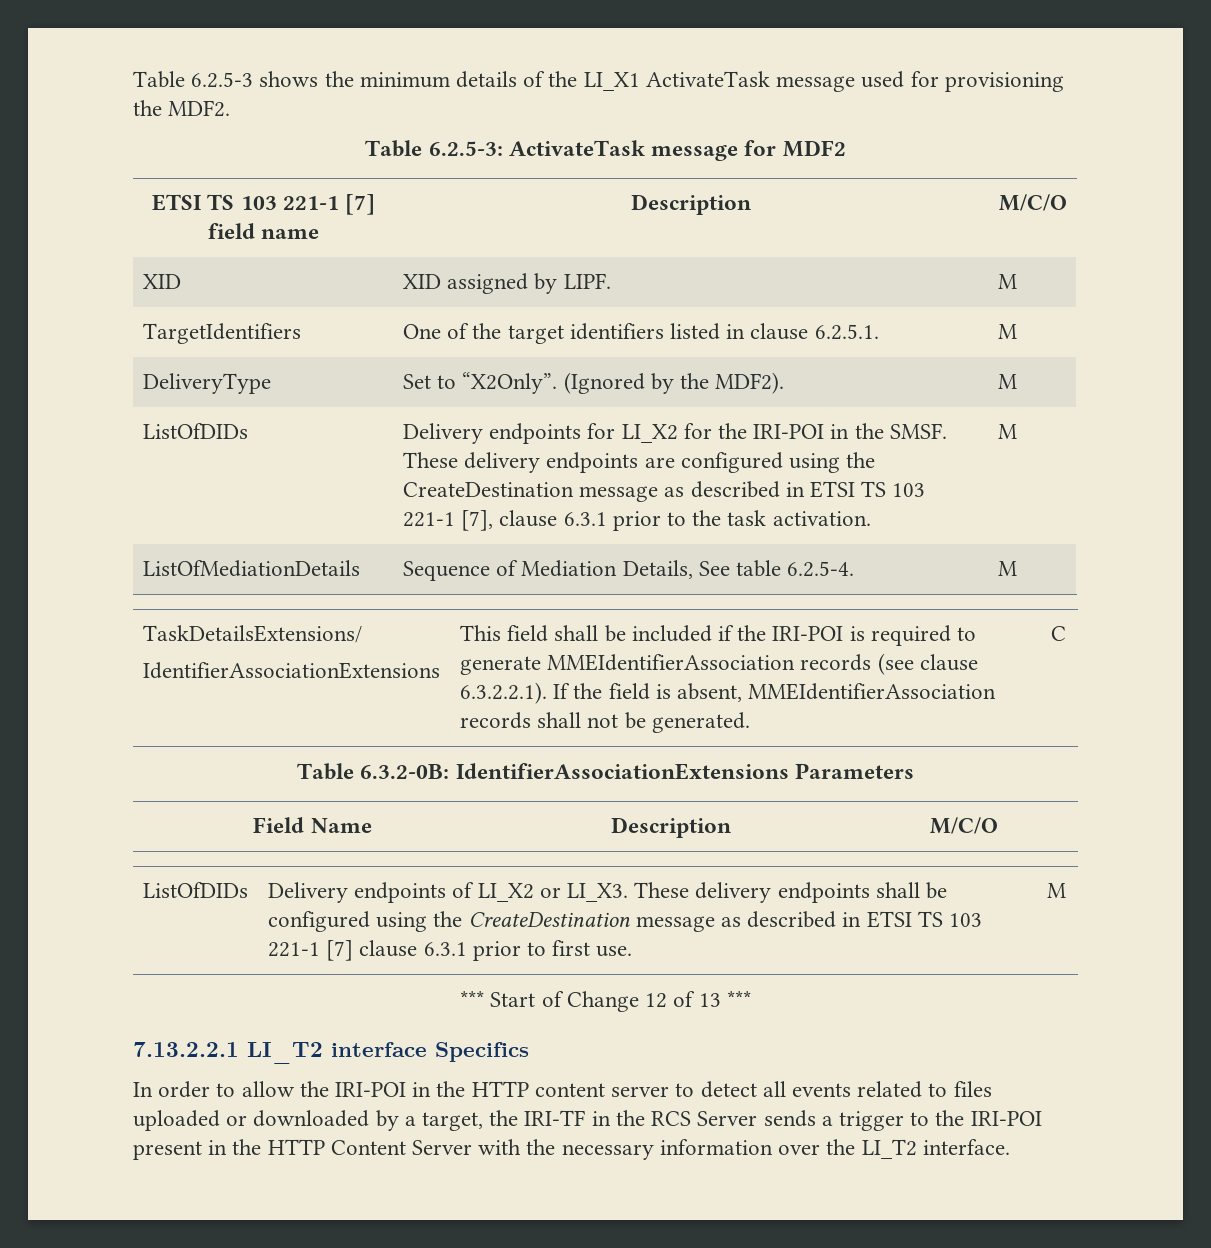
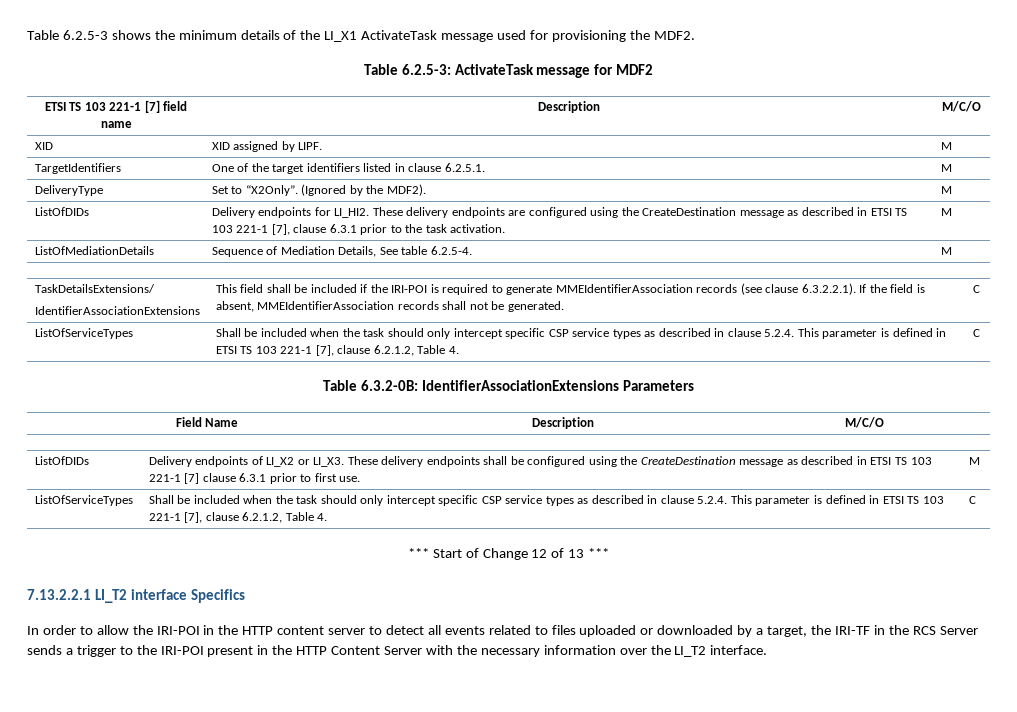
- ListOfDIDs | Delivery endpoints for LI_X2 for the IRI-POI in the SMSF. These delivery endpoints are configured using the CreateDestination message as described in ETSI TS 103 221-1 [7], clause 6.3.1 prior to the task activation. | M
+ ListOfDIDs | Delivery endpoints for LI_HI2. These delivery endpoints are configured using the CreateDestination message as described in ETSI TS 103 221-1 [7], clause 6.3.1 prior to the task activation. | M
  TaskDetailsExtensions/
  IdentifierAssociationExtensions | This field shall be included if the IRI-POI is required to generate MMEIdentifierAssociation records (see clause 6.3.2.2.1). If the field is absent, MMEIdentifierAssociation records shall not be generated. | C
+ ListOfServiceTypes | Shall be included when the task should only intercept specific CSP service types as described in clause 5.2.4. This parameter is defined in ETSI TS 103 221-1 [7], clause 6.2.1.2, Table 4. | C
  ListOfDIDs | Delivery endpoints of LI_X2 or LI_X3. These delivery endpoints shall be configured using the CreateDestination message as described in ETSI TS 103 221-1 [7] clause 6.3.1 prior to first use. | M
+ ListOfServiceTypes | Shall be included when the task should only intercept specific CSP service types as described in clause 5.2.4. This parameter is defined in ETSI TS 103 221-1 [7], clause 6.2.1.2, Table 4. | C

